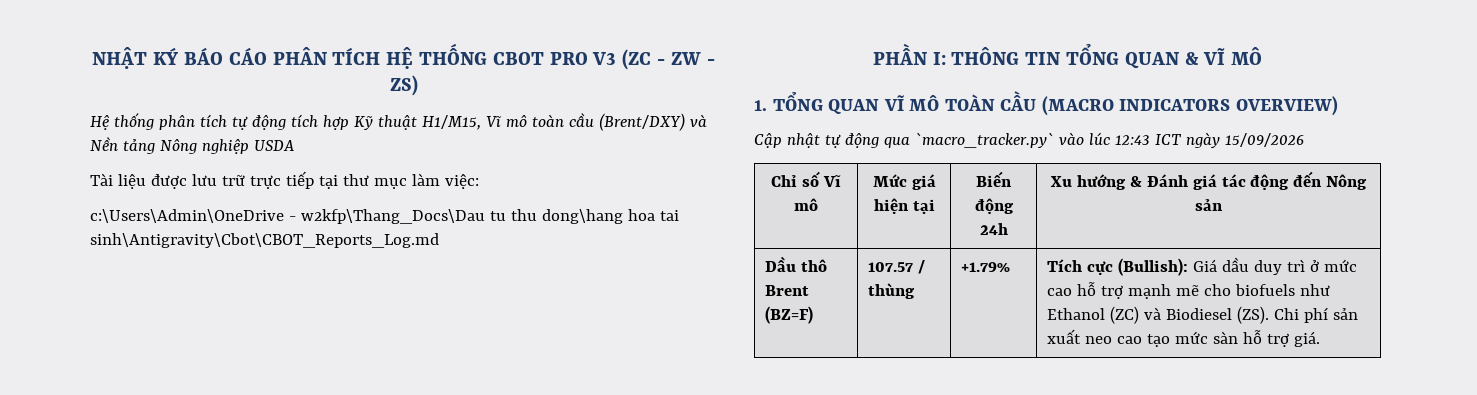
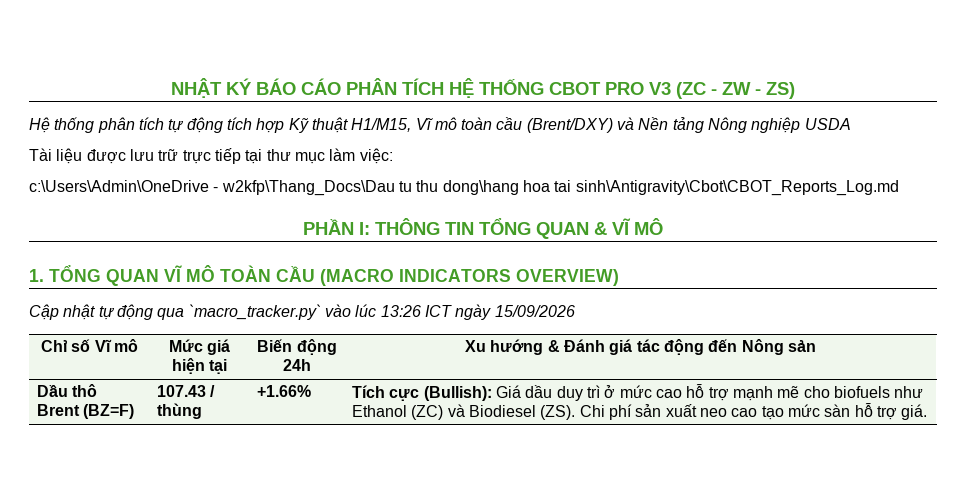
- Cập nhật tự động qua `macro_tracker.py` vào lúc 12:43 ICT ngày 15/09/2026
+ Cập nhật tự động qua `macro_tracker.py` vào lúc 13:26 ICT ngày 15/09/2026
- 107.57 / thùng
+ 107.43 / thùng
- +1.79%
+ +1.66%

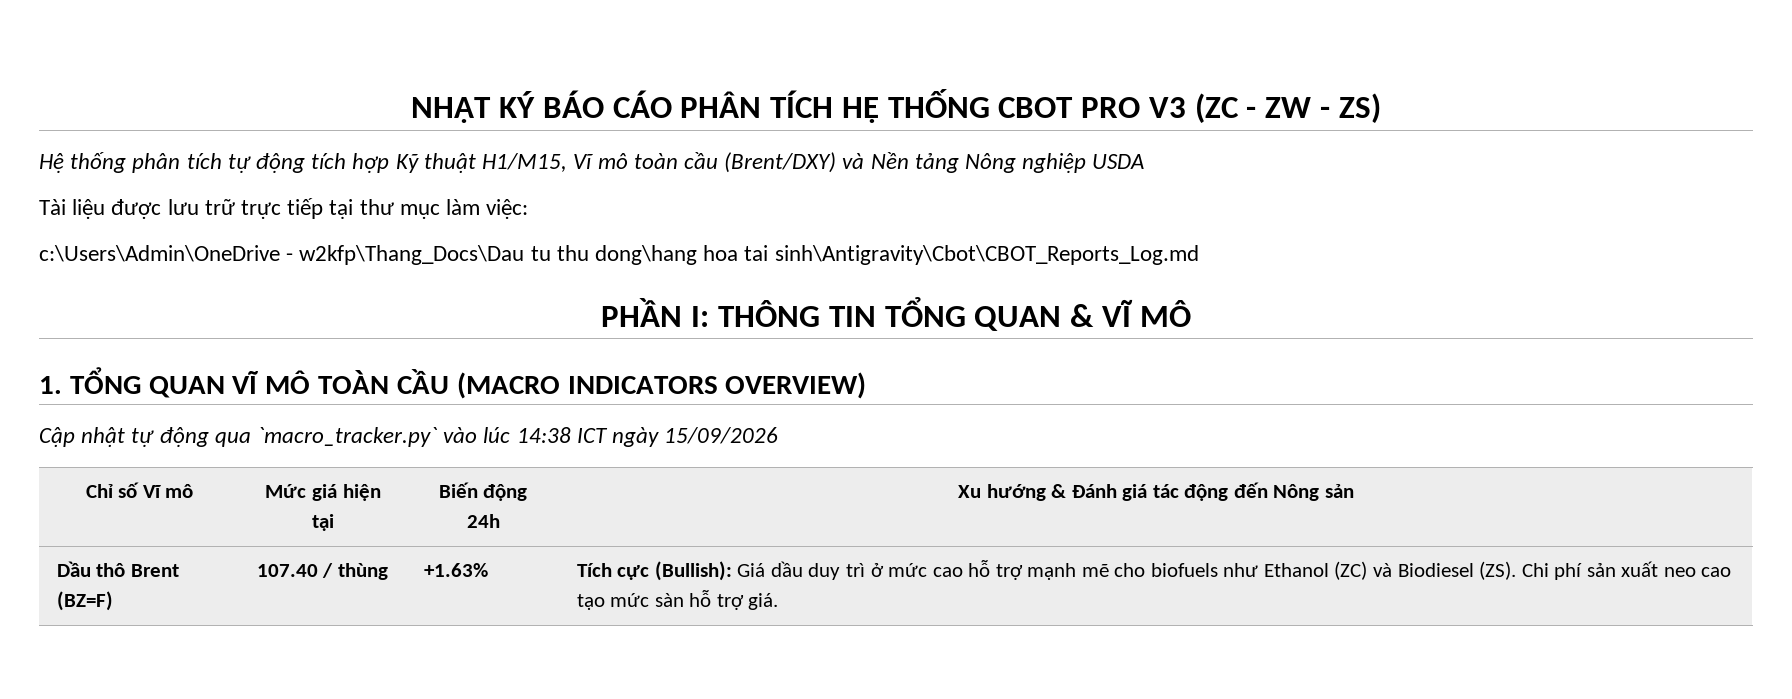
- Cập nhật tự động qua `macro_tracker.py` vào lúc 13:26 ICT ngày 15/09/2026
+ Cập nhật tự động qua `macro_tracker.py` vào lúc 14:38 ICT ngày 15/09/2026
- 107.43 / thùng
+ 107.40 / thùng
- +1.66%
+ +1.63%

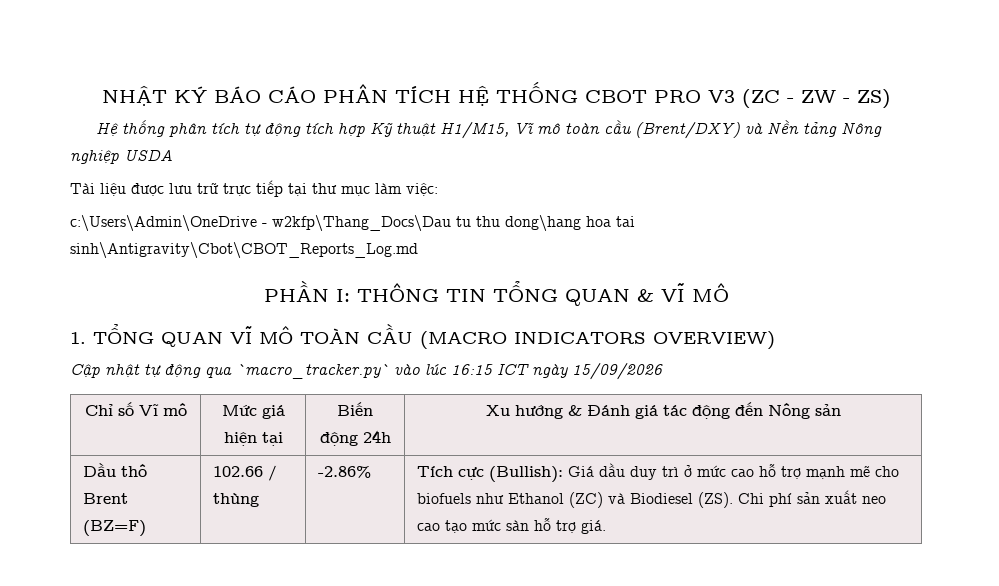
- Cập nhật tự động qua `macro_tracker.py` vào lúc 14:38 ICT ngày 15/09/2026
+ Cập nhật tự động qua `macro_tracker.py` vào lúc 16:15 ICT ngày 15/09/2026
- 107.40 / thùng
+ 102.66 / thùng
- +1.63%
+ -2.86%

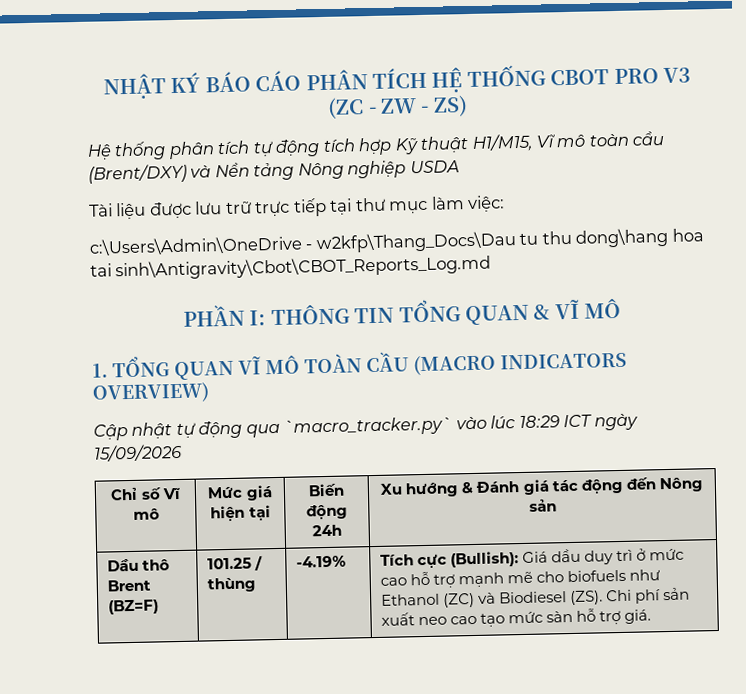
- Cập nhật tự động qua `macro_tracker.py` vào lúc 16:15 ICT ngày 15/09/2026
+ Cập nhật tự động qua `macro_tracker.py` vào lúc 18:29 ICT ngày 15/09/2026
- 102.66 / thùng
+ 101.25 / thùng
- -2.86%
+ -4.19%

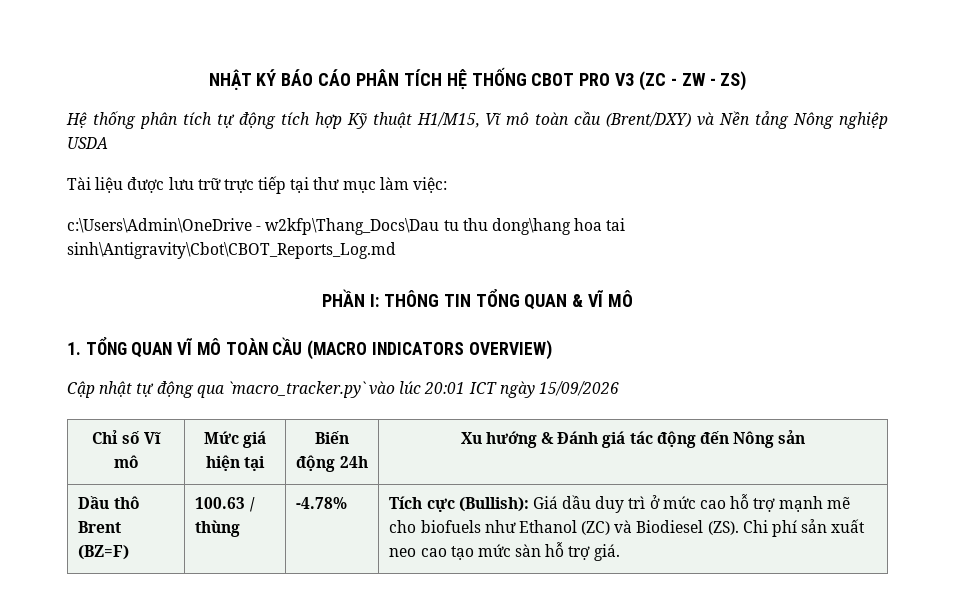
- Cập nhật tự động qua `macro_tracker.py` vào lúc 18:29 ICT ngày 15/09/2026
+ Cập nhật tự động qua `macro_tracker.py` vào lúc 20:01 ICT ngày 15/09/2026
- 101.25 / thùng
+ 100.63 / thùng
- -4.19%
+ -4.78%

